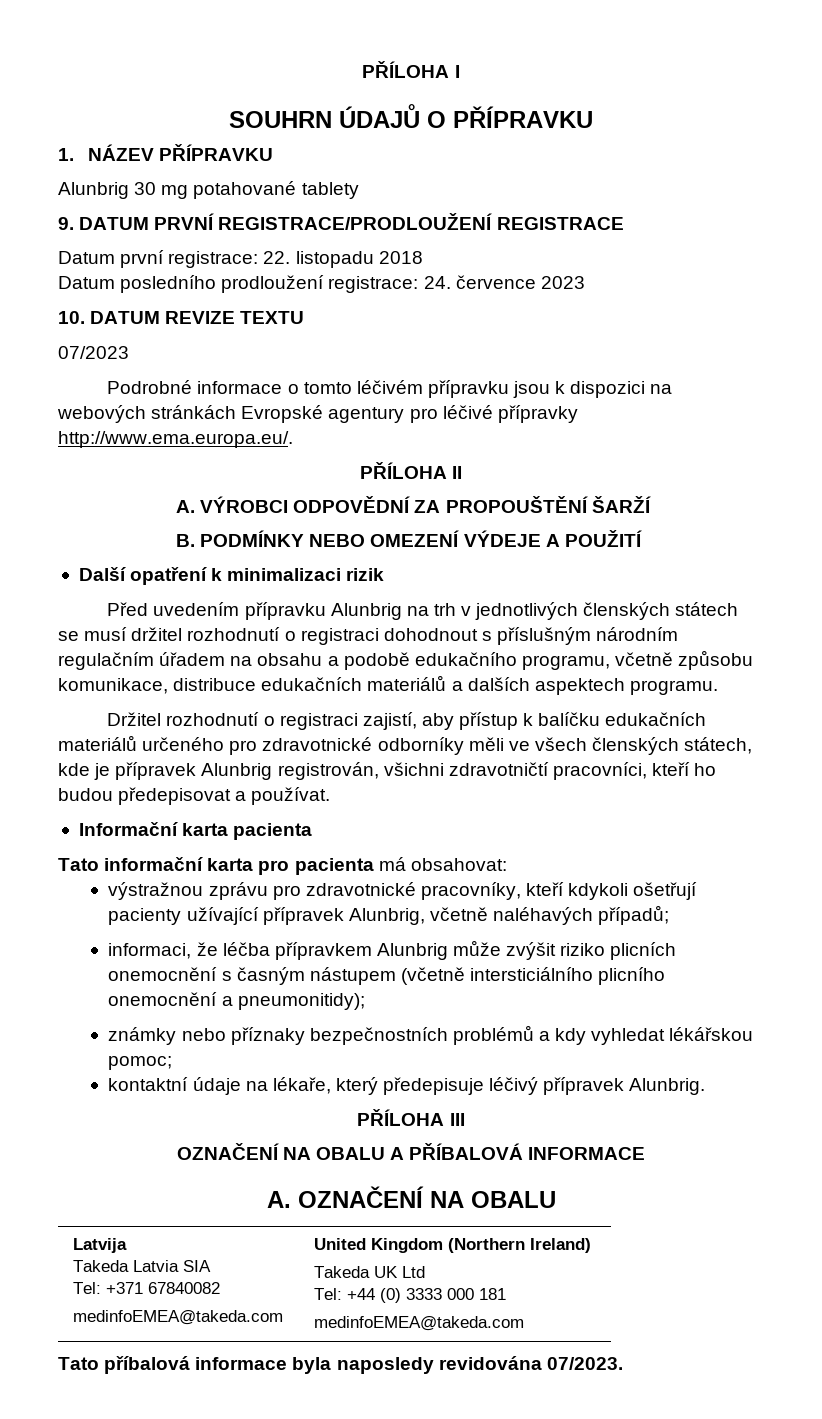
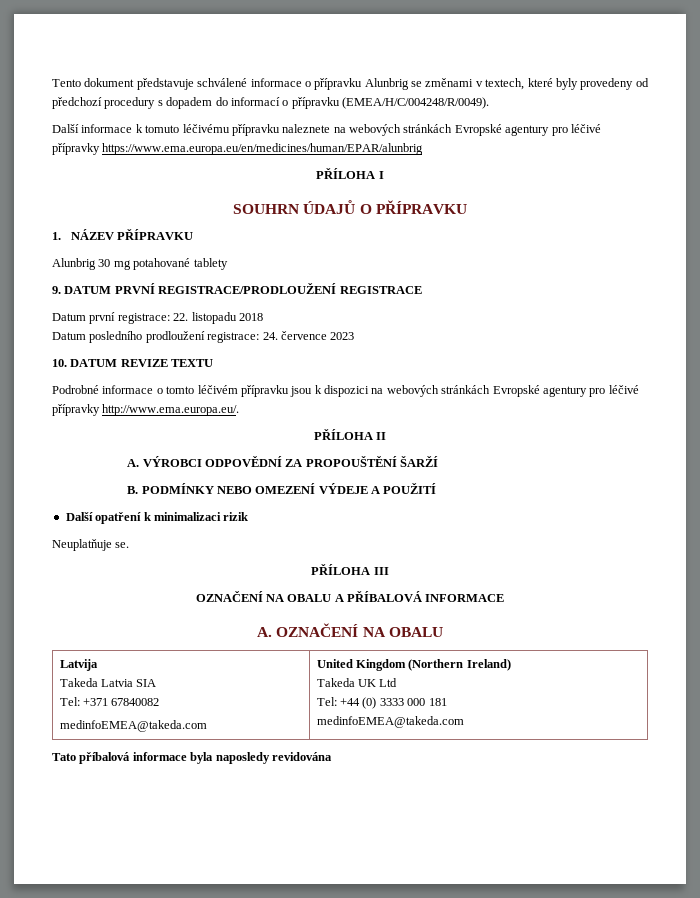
+ Tento dokument představuje schválené informace o přípravku Alunbrig se změnami v textech, které byly provedeny od předchozí procedury s dopadem do informací o přípravku (EMEA/H/C/004248/R/0049).
+ Další informace k tomuto léčivému přípravku naleznete na webových stránkách Evropské agentury pro léčivé přípravky https://www.ema.europa.eu/en/medicines/human/EPAR/alunbrig
- 07/2023
- Před uvedením přípravku Alunbrig na trh v jednotlivých členských státech se musí držitel rozhodnutí o registraci dohodnout s příslušným národním regulačním úřadem na obsahu a podobě edukačního programu, včetně způsobu komunikace, distribuce edukačních materiálů a dalších aspektech programu.
- Držitel rozhodnutí o registraci zajistí, aby přístup k balíčku edukačních materiálů určeného pro zdravotnické odborníky měli ve všech členských státech, kde je přípravek Alunbrig registrován, všichni zdravotničtí pracovníci, kteří ho budou předepisovat a používat.
- Informační karta pacienta
- Tato informační karta pro pacienta má obsahovat:
- výstražnou zprávu pro zdravotnické pracovníky, kteří kdykoli ošetřují pacienty užívající přípravek Alunbrig, včetně naléhavých případů;
- informaci, že léčba přípravkem Alunbrig může zvýšit riziko plicních onemocnění s časným nástupem (včetně intersticiálního plicního onemocnění a pneumonitidy);
- známky nebo příznaky bezpečnostních problémů a kdy vyhledat lékářskou pomoc;
- kontaktní údaje na lékaře, který předepisuje léčivý přípravek Alunbrig.
+ Neuplatňuje se.
- Tato příbalová informace byla naposledy revidována 07/2023.
+ Tato příbalová informace byla naposledy revidována

